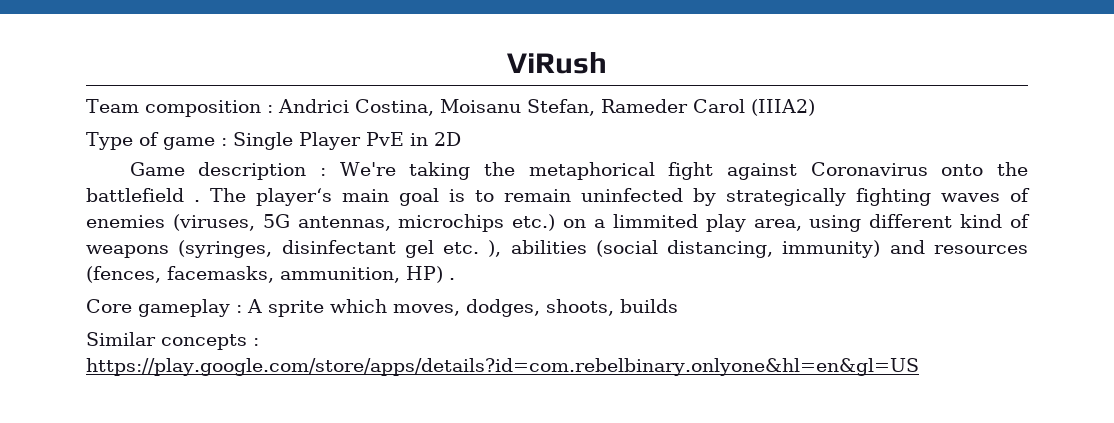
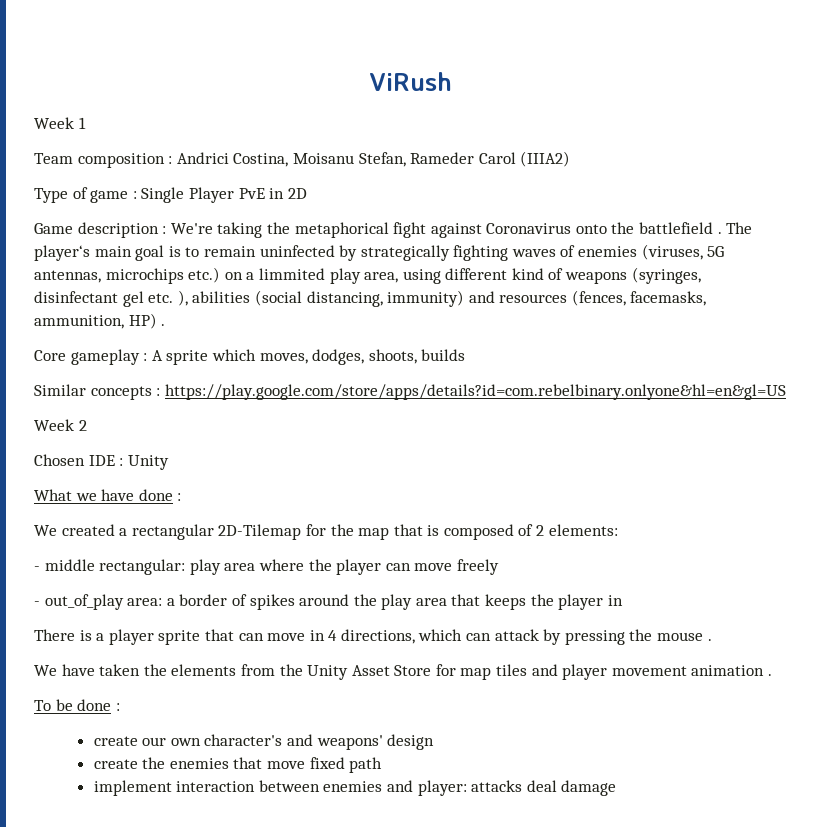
+ Week 1
+ Week 2
+ Chosen IDE : Unity
+ What we have done :
+ We created a rectangular 2D-Tilemap for the map that is composed of 2 elements:
+ - middle rectangular: play area where the player can move freely
+ - out_of_play area: a border of spikes around the play area that keeps the player in
+ There is a player sprite that can move in 4 directions, which can attack by pressing the mouse .
+ We have taken the elements from the Unity Asset Store for map tiles and player movement animation .
+ To be done :
+ create our own character's and weapons' design
+ create the enemies that move fixed path
+ implement interaction between enemies and player: attacks deal damage

